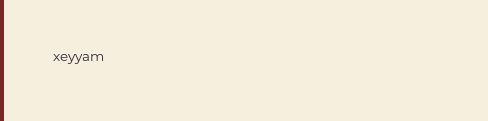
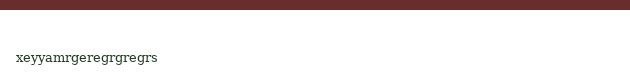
- xeyyam
+ xeyyamrgeregrgregrs

